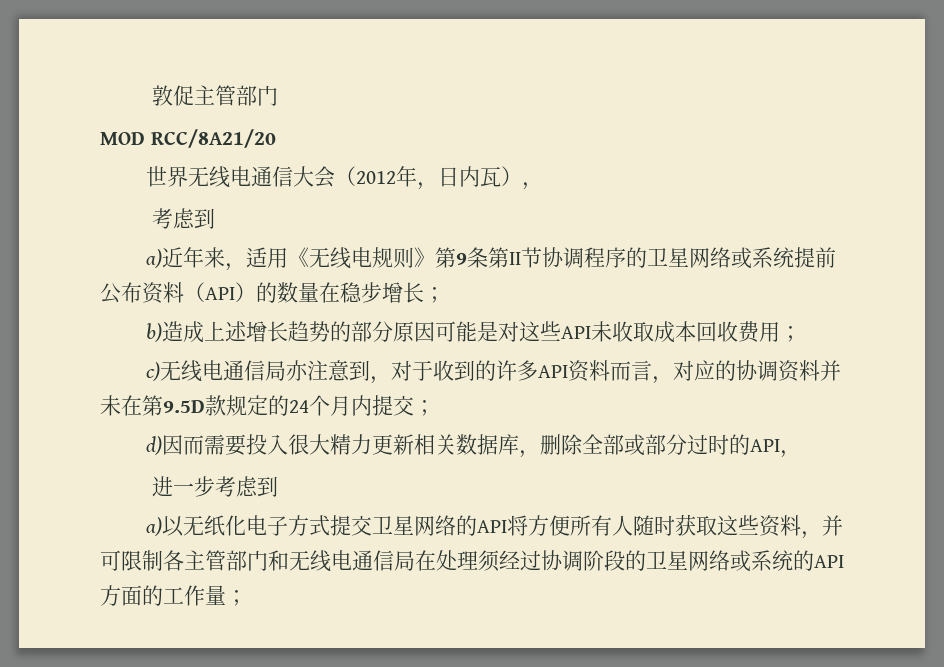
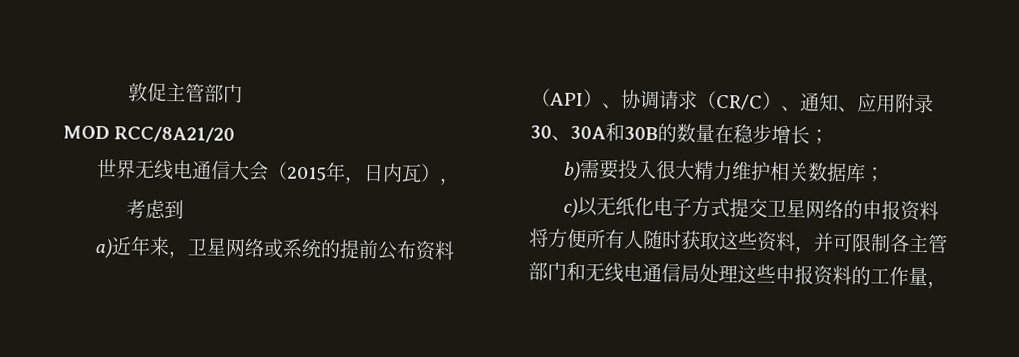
- 世界无线电通信大会（2012年，日内瓦），
+ 世界无线电通信大会（2015年，日内瓦），
- a)近年来，适用《无线电规则》第9条第II节协调程序的卫星网络或系统提前公布资料（API）的数量在稳步增长；
+ a)近年来，卫星网络或系统的提前公布资料（API）、协调请求（CR/C）、通知、应用附录30、30A和30B的数量在稳步增长；
- b)造成上述增长趋势的部分原因可能是对这些API未收取成本回收费用；
- c)无线电通信局亦注意到，对于收到的许多API资料而言，对应的协调资料并未在第9.5D款规定的24个月内提交；
- d)因而需要投入很大精力更新相关数据库，删除全部或部分过时的API，
- 进一步考虑到
- a)以无纸化电子方式提交卫星网络的API将方便所有人随时获取这些资料，并可限制各主管部门和无线电通信局在处理须经过协调阶段的卫星网络或系统的API方面的工作量；
+ b)需要投入很大精力维护相关数据库；
+ c)以无纸化电子方式提交卫星网络的申报资料将方便所有人随时获取这些资料，并可限制各主管部门和无线电通信局处理这些申报资料的工作量，

